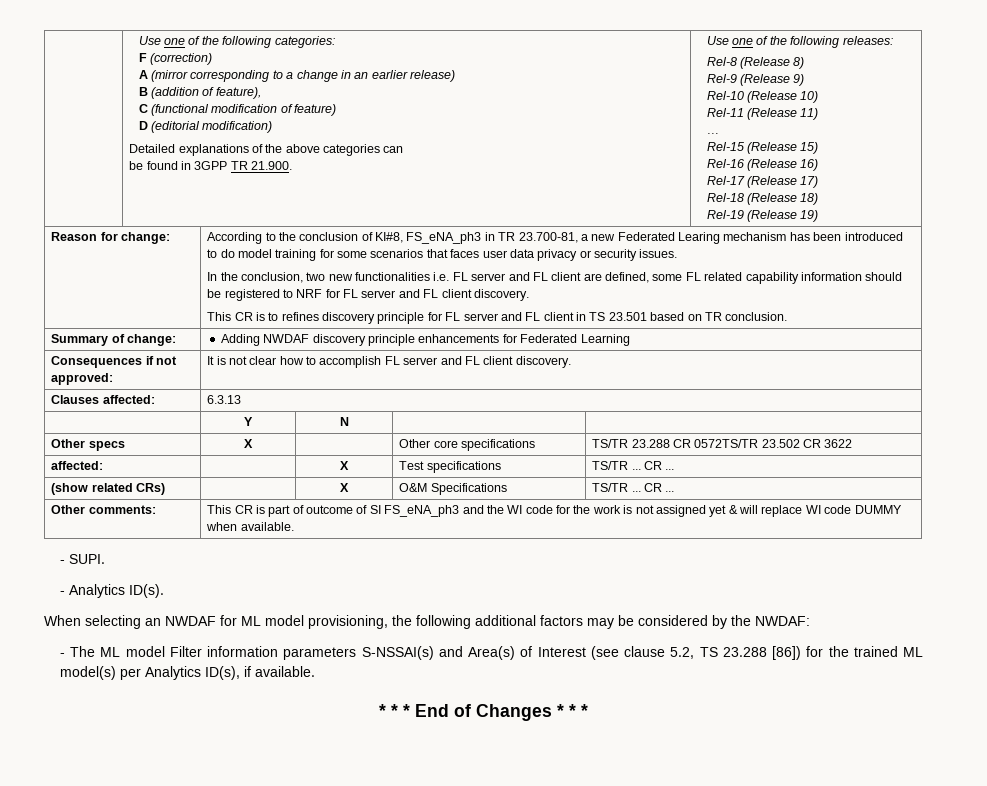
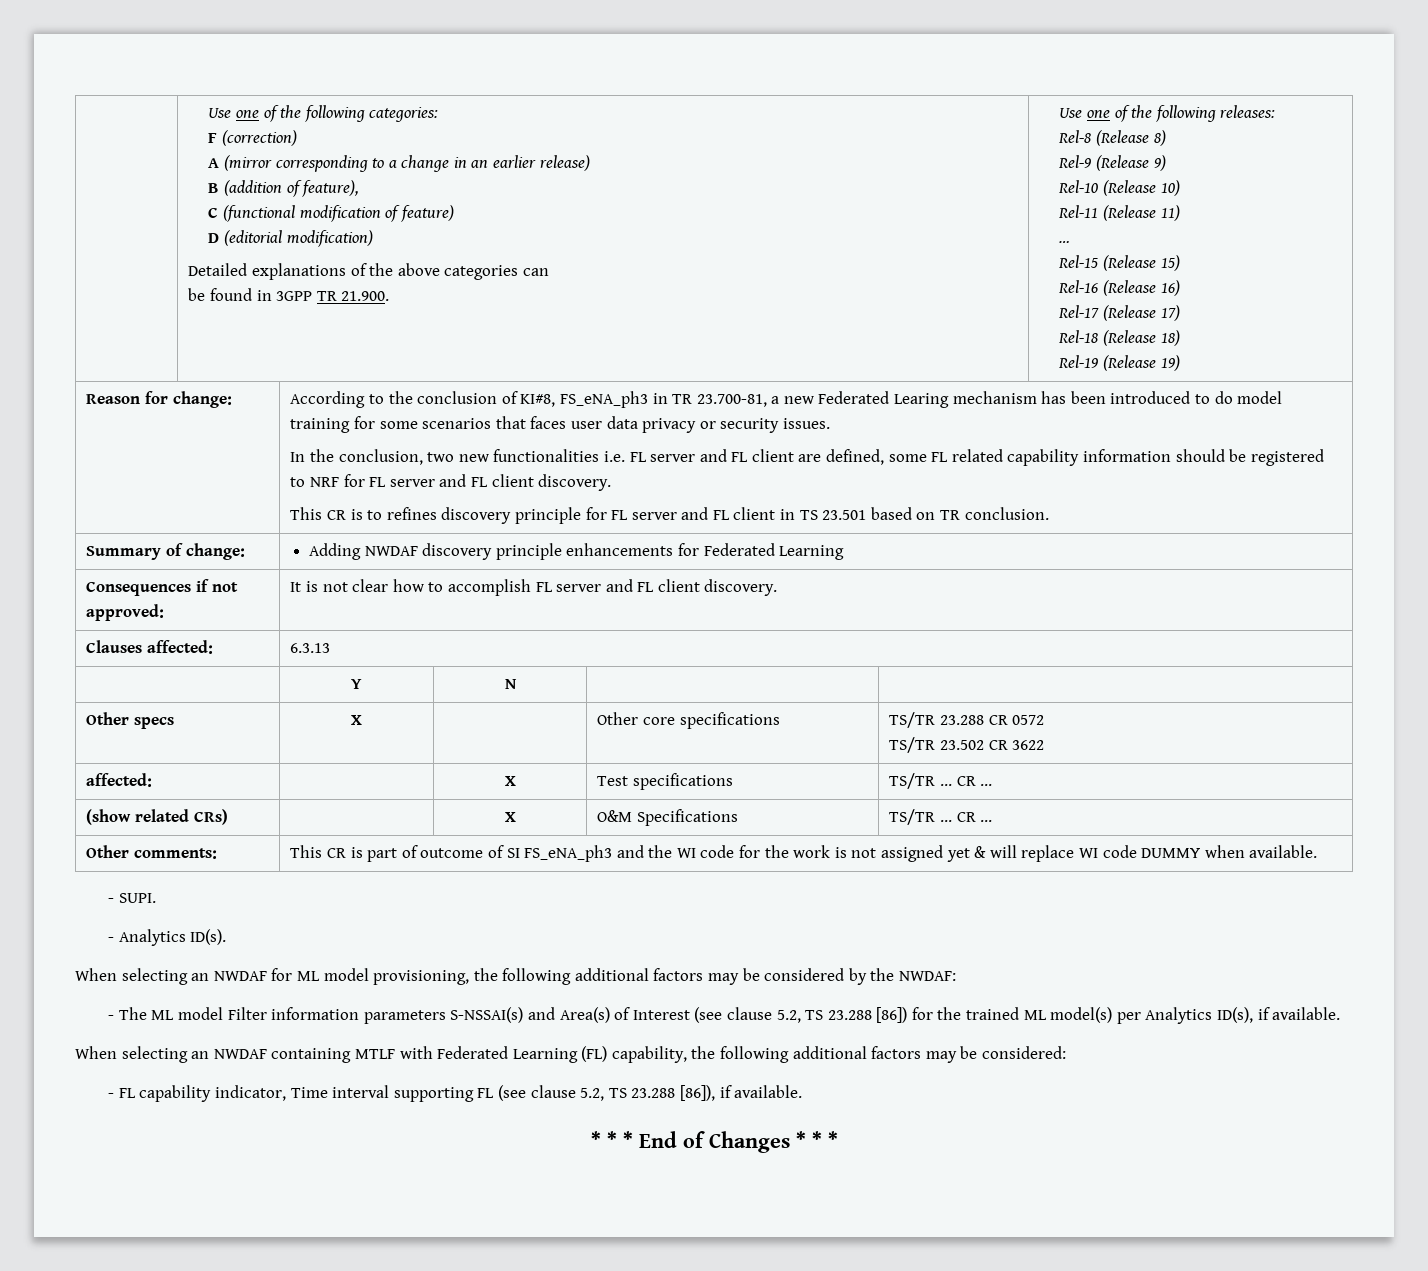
- Other specs | X | | Other core specifications | TS/TR 23.288 CR 0572TS/TR 23.502 CR 3622
+ Other specs | X | | Other core specifications | TS/TR 23.288 CR 0572
+ TS/TR 23.502 CR 3622
+ When selecting an NWDAF containing MTLF with Federated Learning (FL) capability, the following additional factors may be considered:
+ - FL capability indicator, Time interval supporting FL (see clause 5.2, TS 23.288 [86]), if available.

